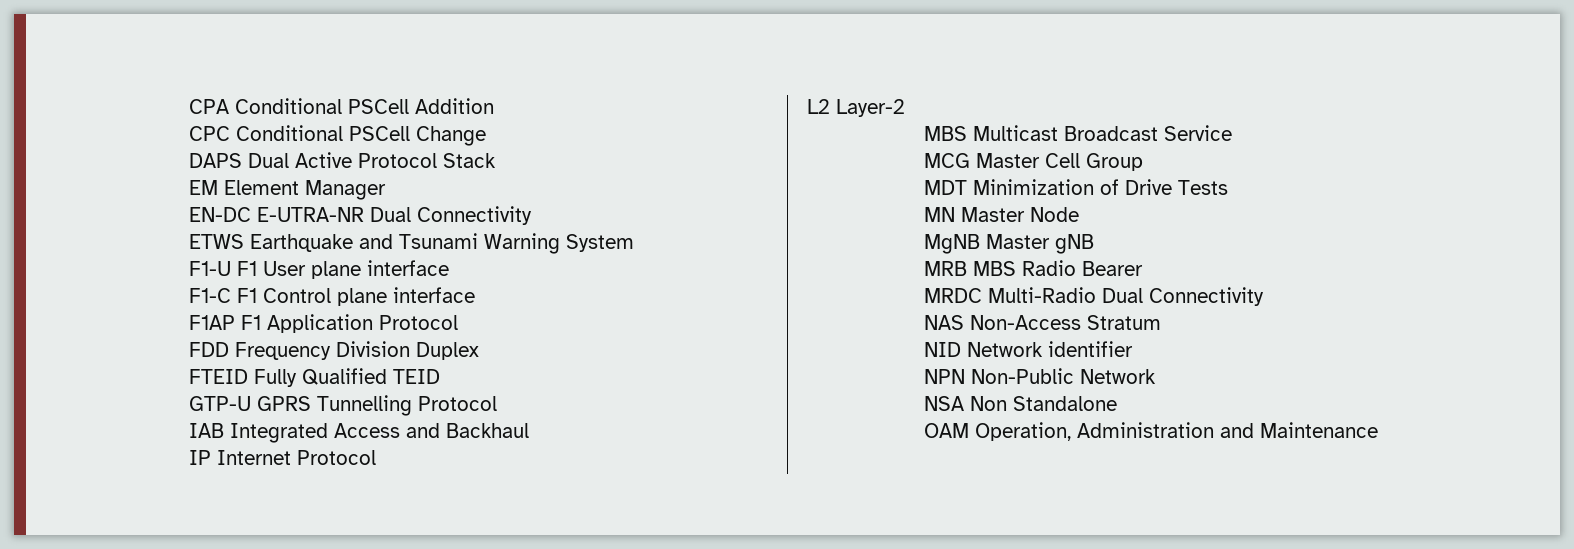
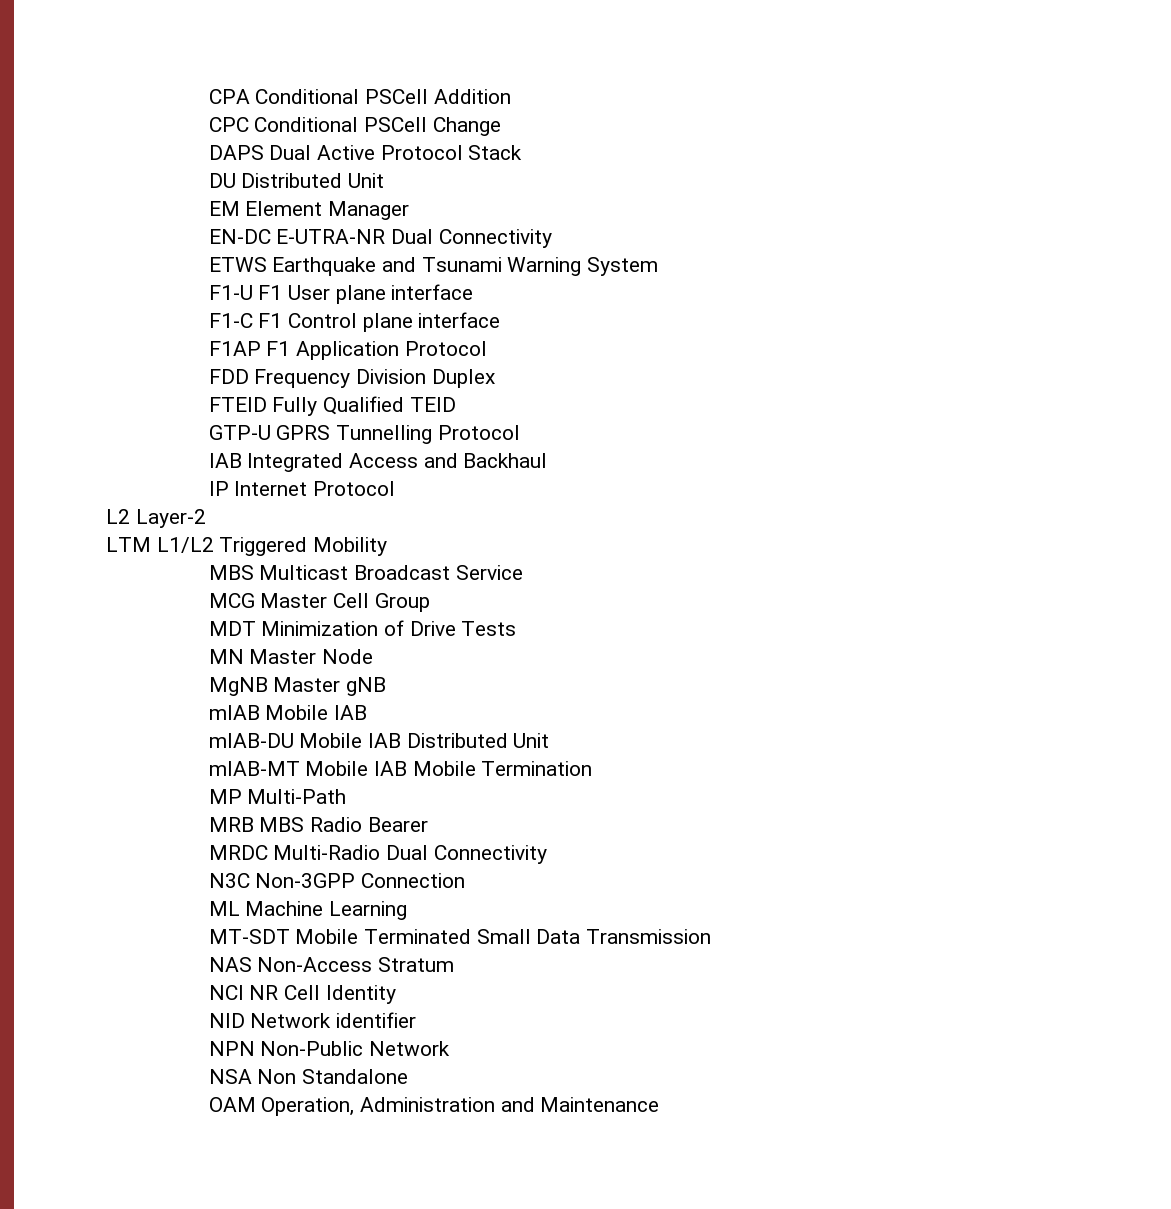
+ DU Distributed Unit
+ LTM L1/L2 Triggered Mobility
+ mIAB Mobile IAB
+ mIAB-DU Mobile IAB Distributed Unit
+ mIAB-MT Mobile IAB Mobile Termination
+ MP Multi-Path
+ N3C Non-3GPP Connection
+ ML Machine Learning
+ MT-SDT Mobile Terminated Small Data Transmission
+ NCI NR Cell Identity

